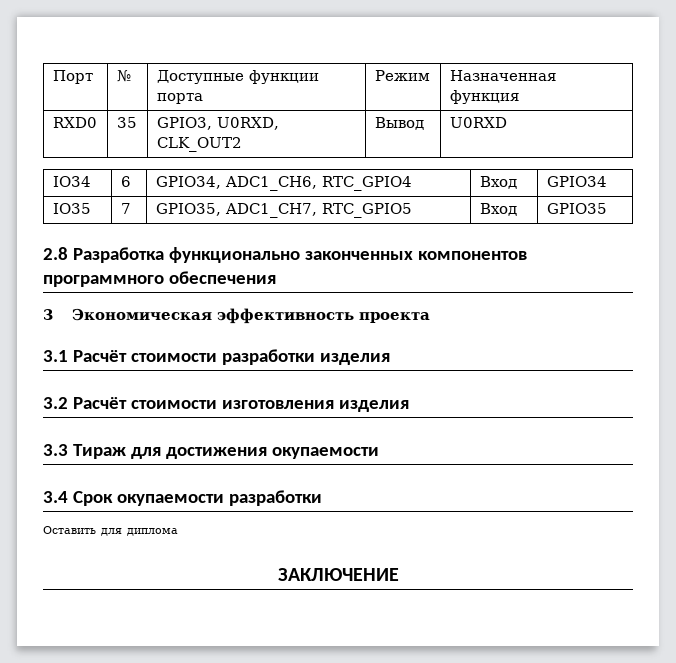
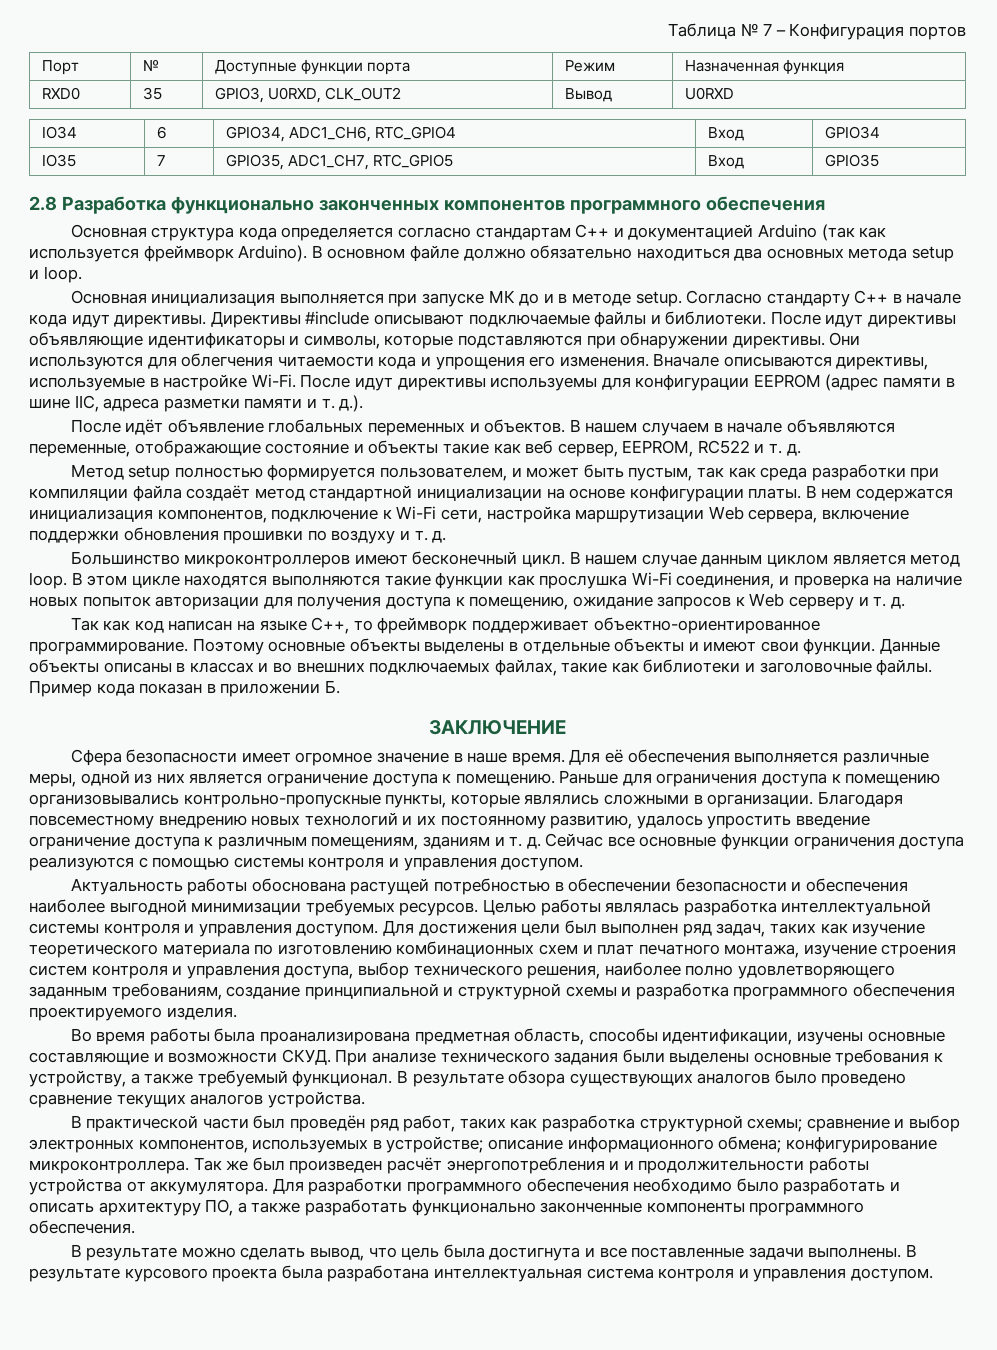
+ Таблица № 7 – Конфигурация портов
- 3 Экономическая эффективность проекта
- 3.1 Расчёт стоимости разработки изделия
- 3.2 Расчёт стоимости изготовления изделия
- 3.3 Тираж для достижения окупаемости
- 3.4 Срок окупаемости разработки
- Оставить для диплома
+ Основная структура кода определяется согласно стандартам С++ и документацией Arduino (так как используется фреймворк Arduino). В основном файле должно обязательно находиться два основных метода setup и loop.
+ Основная инициализация выполняется при запуске МК до и в методе setup. Согласно стандарту С++ в начале кода идут директивы. Директивы #include описывают подключаемые файлы и библиотеки. После идут директивы объявляющие идентификаторы и символы, которые подставляются при обнаружении директивы. Они используются для облегчения читаемости кода и упрощения его изменения. Вначале описываются директивы, используемые в настройке Wi-Fi. После идут директивы используемы для конфигурации EEPROM (адрес памяти в шине IIC, адреса разметки памяти и т. д.).
+ После идёт объявление глобальных переменных и объектов. В нашем случаем в начале объявляются переменные, отображающие состояние и объекты такие как веб сервер, EEPROM, RC522 и т. д.
+ Метод setup полностью формируется пользователем, и может быть пустым, так как среда разработки при компиляции файла создаёт метод стандартной инициализации на основе конфигурации платы. В нем содержатся инициализация компонентов, подключение к Wi-Fi сети, настройка маршрутизации Web сервера, включение поддержки обновления прошивки по воздуху и т. д.
+ Большинство микроконтроллеров имеют бесконечный цикл. В нашем случае данным циклом является метод loop. В этом цикле находятся выполняются такие функции как прослушка Wi-Fi соединения, и проверка на наличие новых попыток авторизации для получения доступа к помещению, ожидание запросов к Web серверу и т. д.
+ Так как код написан на языке C++, то фреймворк поддерживает объектно-ориентированное программирование. Поэтому основные объекты выделены в отдельные объекты и имеют свои функции. Данные объекты описаны в классах и во внешних подключаемых файлах, такие как библиотеки и заголовочные файлы. Пример кода показан в приложении Б.
  ЗАКЛЮЧЕНИЕ
+ Сфера безопасности имеет огромное значение в наше время. Для её обеспечения выполняется различные меры, одной из них является ограничение доступа к помещению. Раньше для ограничения доступа к помещению организовывались контрольно-пропускные пункты, которые являлись сложными в организации. Благодаря повсеместному внедрению новых технологий и их постоянному развитию, удалось упростить введение ограничение доступа к различным помещениям, зданиям и т. д. Сейчас все основные функции ограничения доступа реализуются с помощью системы контроля и управления доступом.
+ Актуальность работы обоснована растущей потребностью в обеспечении безопасности и обеспечения наиболее выгодной минимизации требуемых ресурсов. Целью работы являлась разработка интеллектуальной системы контроля и управления доступом. Для достижения цели был выполнен ряд задач, таких как изучение теоретического материала по изготовлению комбинационных схем и плат печатного монтажа, изучение строения систем контроля и управления доступа, выбор технического решения, наиболее полно удовлетворяющего заданным требованиям, создание принципиальной и структурной схемы и разработка программного обеспечения проектируемого изделия.
+ Во время работы была проанализирована предметная область, способы идентификации, изучены основные составляющие и возможности СКУД. При анализе технического задания были выделены основные требования к устройству, а также требуемый функционал. В результате обзора существующих аналогов было проведено сравнение текущих аналогов устройства.
+ В практической части был проведён ряд работ, таких как разработка структурной схемы; сравнение и выбор электронных компонентов, используемых в устройстве; описание информационного обмена; конфигурирование микроконтроллера. Так же был произведен расчёт энергопотребления и и продолжительности работы устройства от аккумулятора. Для разработки программного обеспечения необходимо было разработать и описать архитектуру ПО, а также разработать функционально законченные компоненты программного обеспечения.
+ В результате можно сделать вывод, что цель была достигнута и все поставленные задачи выполнены. В результате курсового проекта была разработана интеллектуальная система контроля и управления доступом.

